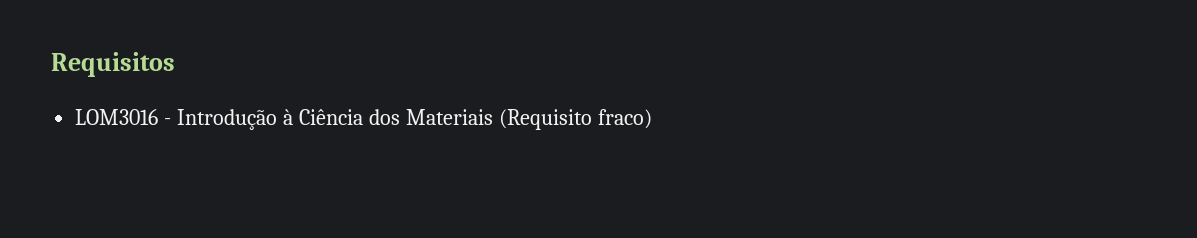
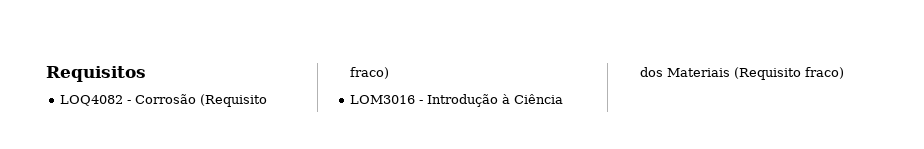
+ LOQ4082 - Corrosão (Requisito fraco)

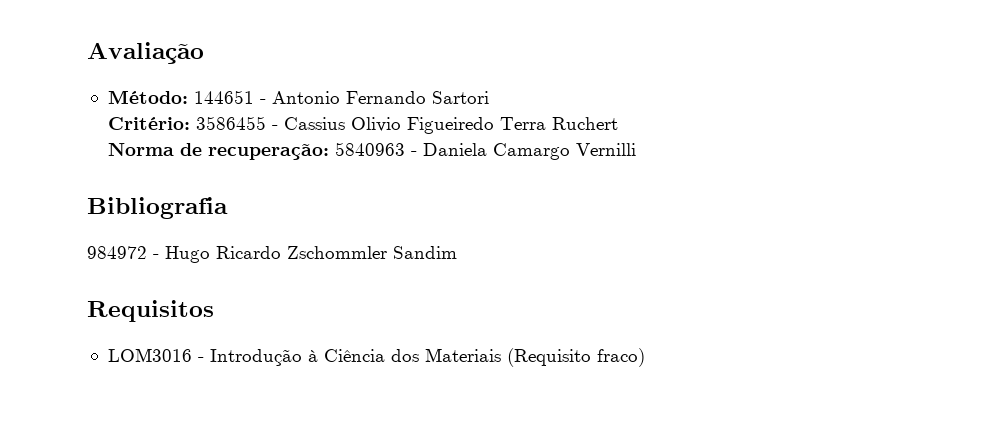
+ Avaliação
+ Método: 144651 - Antonio Fernando Sartori
+ Critério: 3586455 - Cassius Olivio Figueiredo Terra Ruchert
+ Norma de recuperação: 5840963 - Daniela Camargo Vernilli
+ Bibliografia
+ 984972 - Hugo Ricardo Zschommler Sandim
  Requisitos
- LOQ4082 - Corrosão (Requisito fraco)

